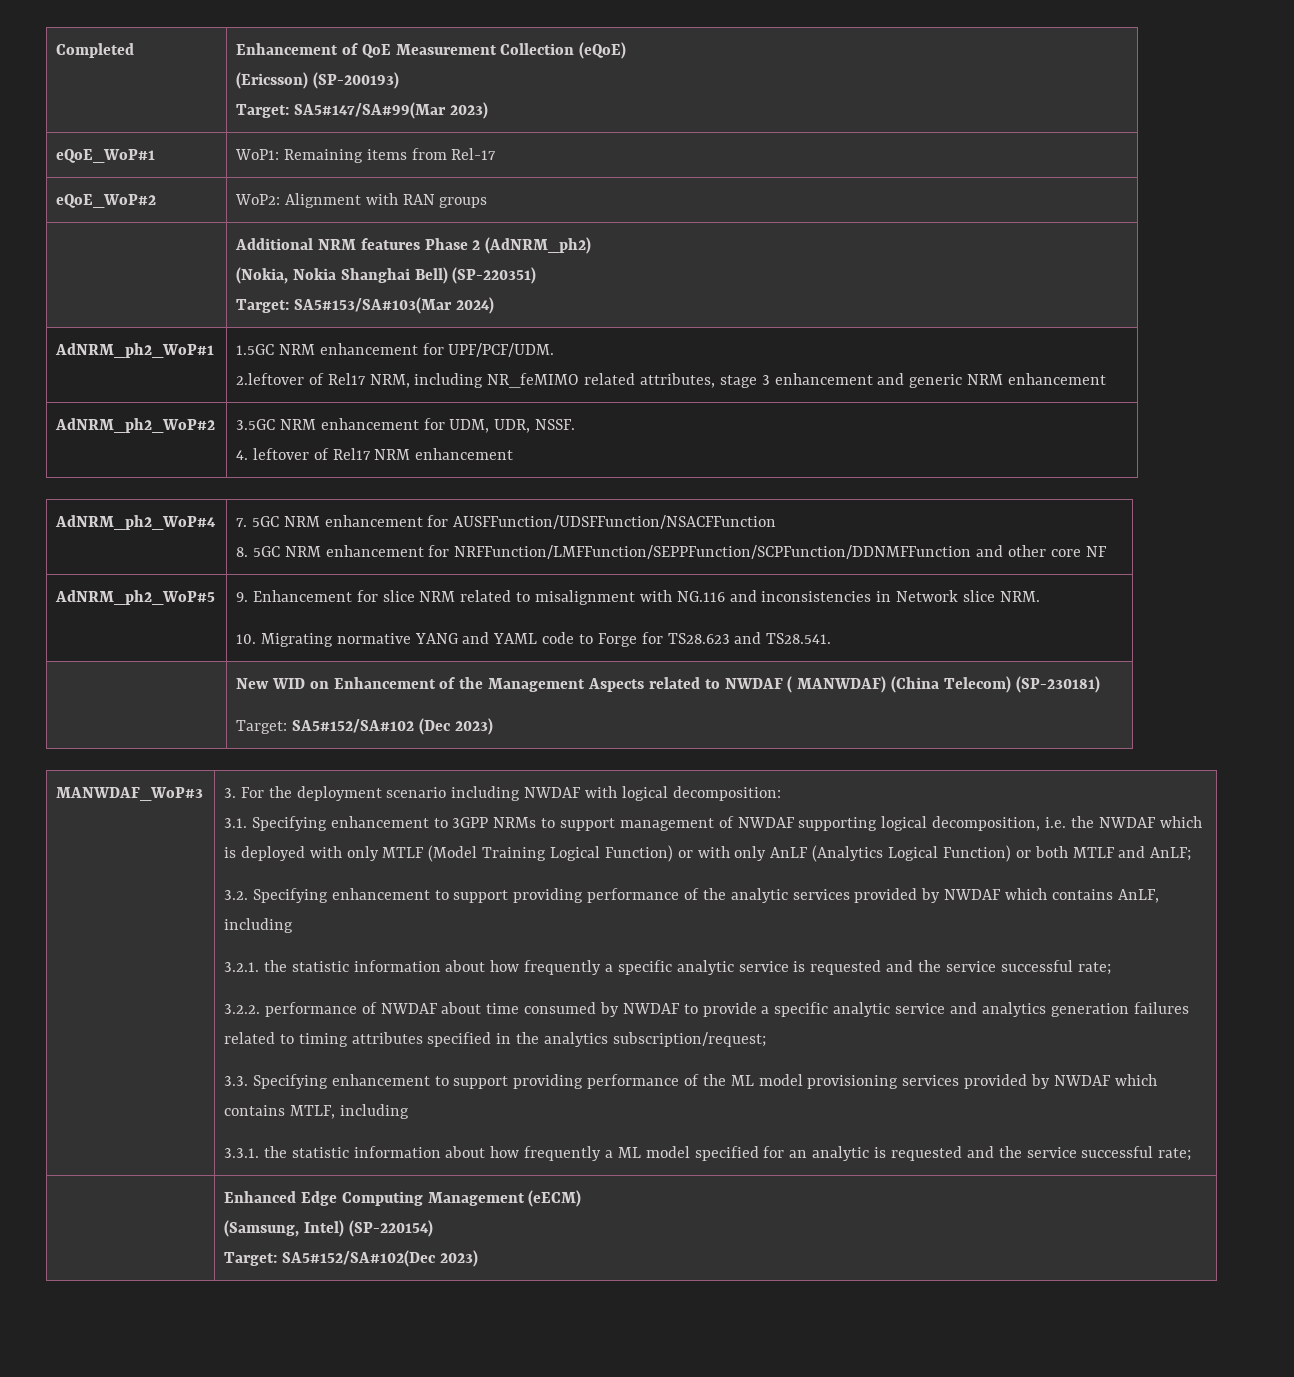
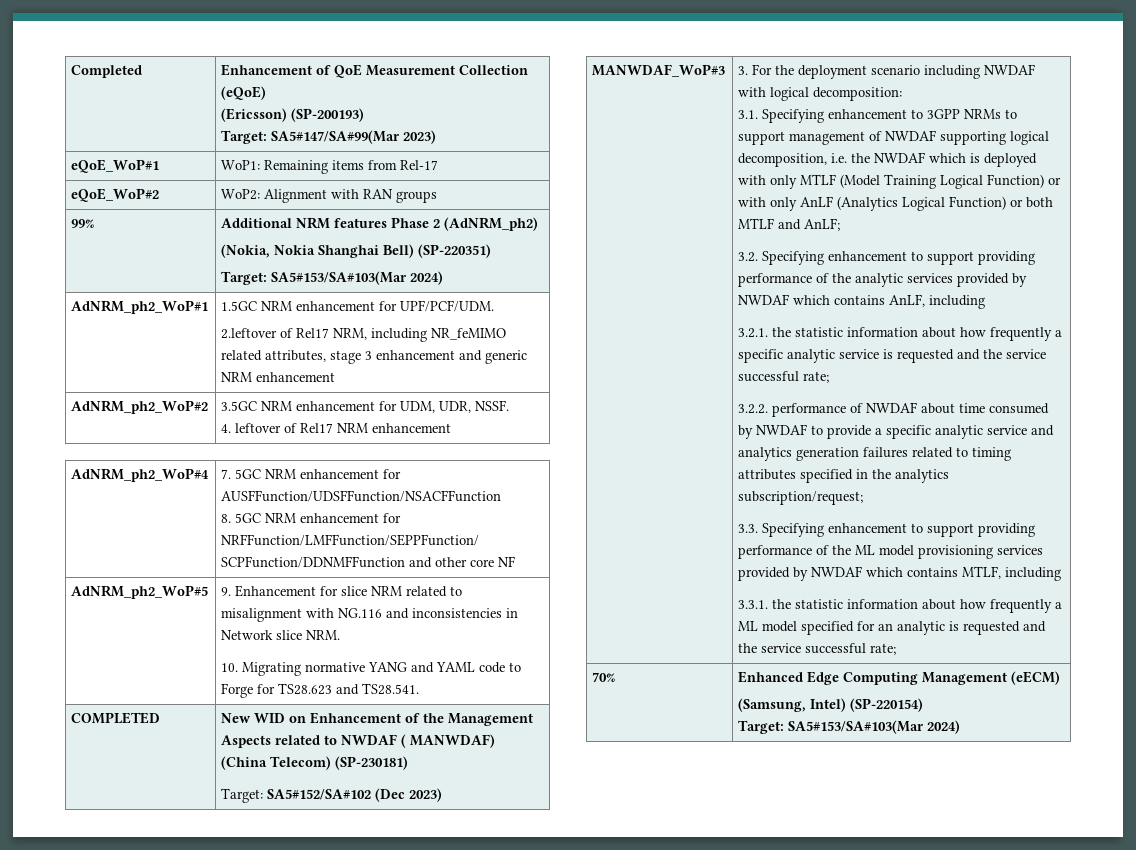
- | Additional NRM features Phase 2 (AdNRM_ph2)
+ 99% | Additional NRM features Phase 2 (AdNRM_ph2)
- | New WID on Enhancement of the Management Aspects related to NWDAF ( MANWDAF) (China Telecom) (SP-230181)
+ COMPLETED | New WID on Enhancement of the Management Aspects related to NWDAF ( MANWDAF) (China Telecom) (SP-230181)
- | Enhanced Edge Computing Management (eECM)
+ 70% | Enhanced Edge Computing Management (eECM)
  (Samsung, Intel) (SP-220154)
- Target: SA5#152/SA#102(Dec 2023)
+ Target: SA5#153/SA#103(Mar 2024)

